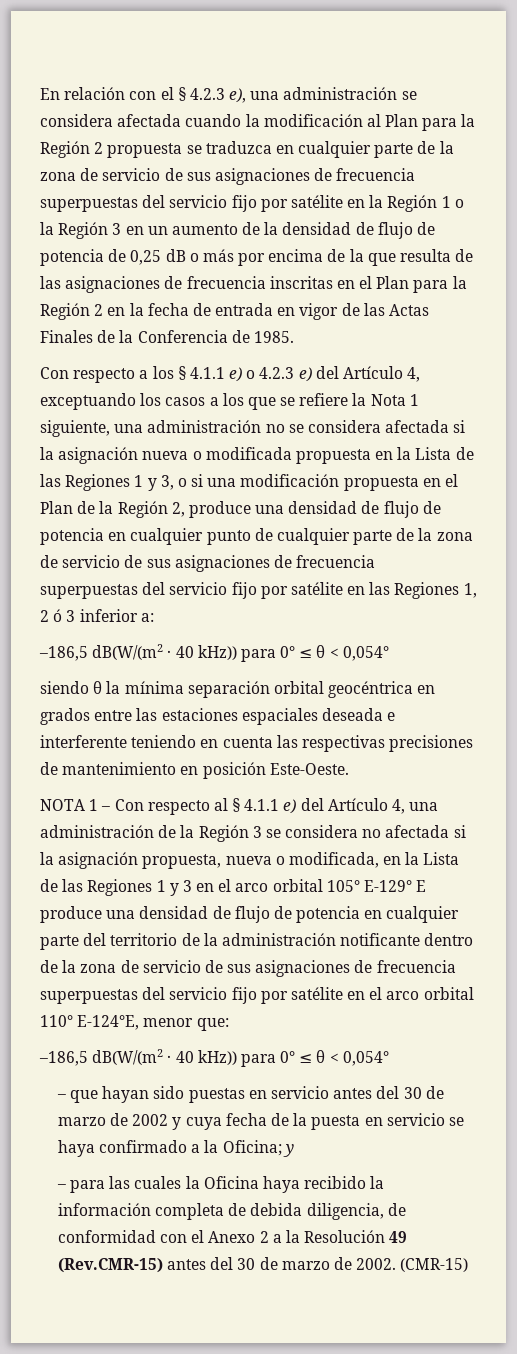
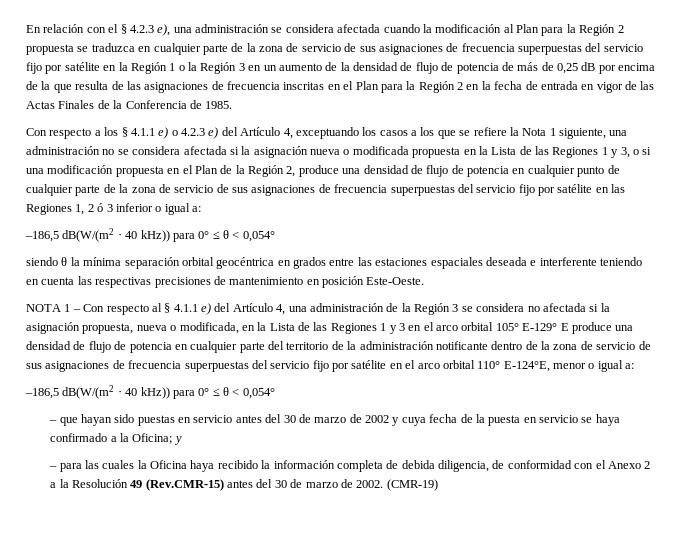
- En relación con el § 4.2.3 e), una administración se considera afectada cuando la modificación al Plan para la Región 2 propuesta se traduzca en cualquier parte de la zona de servicio de sus asignaciones de frecuencia superpuestas del servicio fijo por satélite en la Región 1 o la Región 3 en un aumento de la densidad de flujo de potencia de 0,25 dB o más por encima de la que resulta de las asignaciones de frecuencia inscritas en el Plan para la Región 2 en la fecha de entrada en vigor de las Actas Finales de la Conferencia de 1985.
+ En relación con el § 4.2.3 e), una administración se considera afectada cuando la modificación al Plan para la Región 2 propuesta se traduzca en cualquier parte de la zona de servicio de sus asignaciones de frecuencia superpuestas del servicio fijo por satélite en la Región 1 o la Región 3 en un aumento de la densidad de flujo de potencia de más de 0,25 dB por encima de la que resulta de las asignaciones de frecuencia inscritas en el Plan para la Región 2 en la fecha de entrada en vigor de las Actas Finales de la Conferencia de 1985.
- Con respecto a los § 4.1.1 e) o 4.2.3 e) del Artículo 4, exceptuando los casos a los que se refiere la Nota 1 siguiente, una administración no se considera afectada si la asignación nueva o modificada propuesta en la Lista de las Regiones 1 y 3, o si una modificación propuesta en el Plan de la Región 2, produce una densidad de flujo de potencia en cualquier punto de cualquier parte de la zona de servicio de sus asignaciones de frecuencia superpuestas del servicio fijo por satélite en las Regiones 1, 2 ó 3 inferior a:
+ Con respecto a los § 4.1.1 e) o 4.2.3 e) del Artículo 4, exceptuando los casos a los que se refiere la Nota 1 siguiente, una administración no se considera afectada si la asignación nueva o modificada propuesta en la Lista de las Regiones 1 y 3, o si una modificación propuesta en el Plan de la Región 2, produce una densidad de flujo de potencia en cualquier punto de cualquier parte de la zona de servicio de sus asignaciones de frecuencia superpuestas del servicio fijo por satélite en las Regiones 1, 2 ó 3 inferior o igual a:
- NOTA 1 – Con respecto al § 4.1.1 e) del Artículo 4, una administración de la Región 3 se considera no afectada si la asignación propuesta, nueva o modificada, en la Lista de las Regiones 1 y 3 en el arco orbital 105° E-129° E produce una densidad de flujo de potencia en cualquier parte del territorio de la administración notificante dentro de la zona de servicio de sus asignaciones de frecuencia superpuestas del servicio fijo por satélite en el arco orbital 110° E-124°E, menor que:
+ NOTA 1 – Con respecto al § 4.1.1 e) del Artículo 4, una administración de la Región 3 se considera no afectada si la asignación propuesta, nueva o modificada, en la Lista de las Regiones 1 y 3 en el arco orbital 105° E-129° E produce una densidad de flujo de potencia en cualquier parte del territorio de la administración notificante dentro de la zona de servicio de sus asignaciones de frecuencia superpuestas del servicio fijo por satélite en el arco orbital 110° E-124°E, menor o igual a:
- (CMR-15)
+ (CMR-19)

